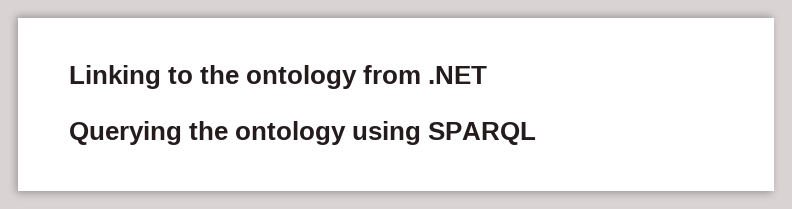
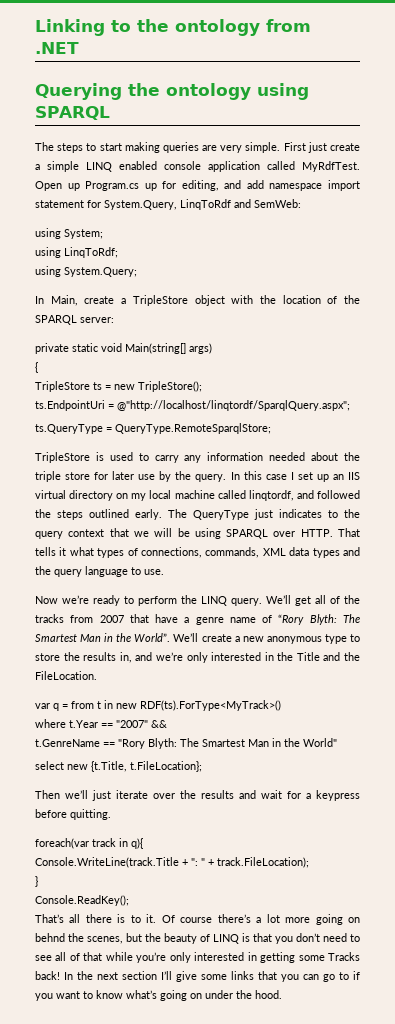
+ The steps to start making queries are very simple. First just create a simple LINQ enabled console application called MyRdfTest. Open up Program.cs up for editing, and add namespace import statement for System.Query, LinqToRdf and SemWeb:
+ using System;
+ using LinqToRdf;
+ using System.Query;
+ In Main, create a TripleStore object with the location of the SPARQL server:
+ private static void Main(string[] args)
+ {
+ TripleStore ts = new TripleStore();
+ ts.EndpointUri = @"http://localhost/linqtordf/SparqlQuery.aspx";
+ ts.QueryType = QueryType.RemoteSparqlStore;
+ TripleStore is used to carry any information needed about the triple store for later use by the query. In this case I set up an IIS virtual directory on my local machine called linqtordf, and followed the steps outlined early. The QueryType just indicates to the query context that we will be using SPARQL over HTTP. That tells it what types of connections, commands, XML data types and the query language to use.
+ Now we’re ready to perform the LINQ query. We’ll get all of the tracks from 2007 that have a genre name of “Rory Blyth: The Smartest Man in the World”. We’ll create a new anonymous type to store the results in, and we’re only interested in the Title and the FileLocation.
+ var q = from t in new RDF(ts).ForType<MyTrack>()
+ where t.Year == "2007" &&
+ t.GenreName == "Rory Blyth: The Smartest Man in the World"
+ select new {t.Title, t.FileLocation};
+ Then we’ll just iterate over the results and wait for a keypress before quitting.
+ foreach(var track in q){
+ Console.WriteLine(track.Title + ": " + track.FileLocation);
+ }
+ Console.ReadKey();
+ That’s all there is to it. Of course there’s a lot more going on behnd the scenes, but the beauty of LINQ is that you don’t need to see all of that while you’re only interested in getting some Tracks back! In the next section I’ll give some links that you can go to if you want to know what’s going on under the hood.

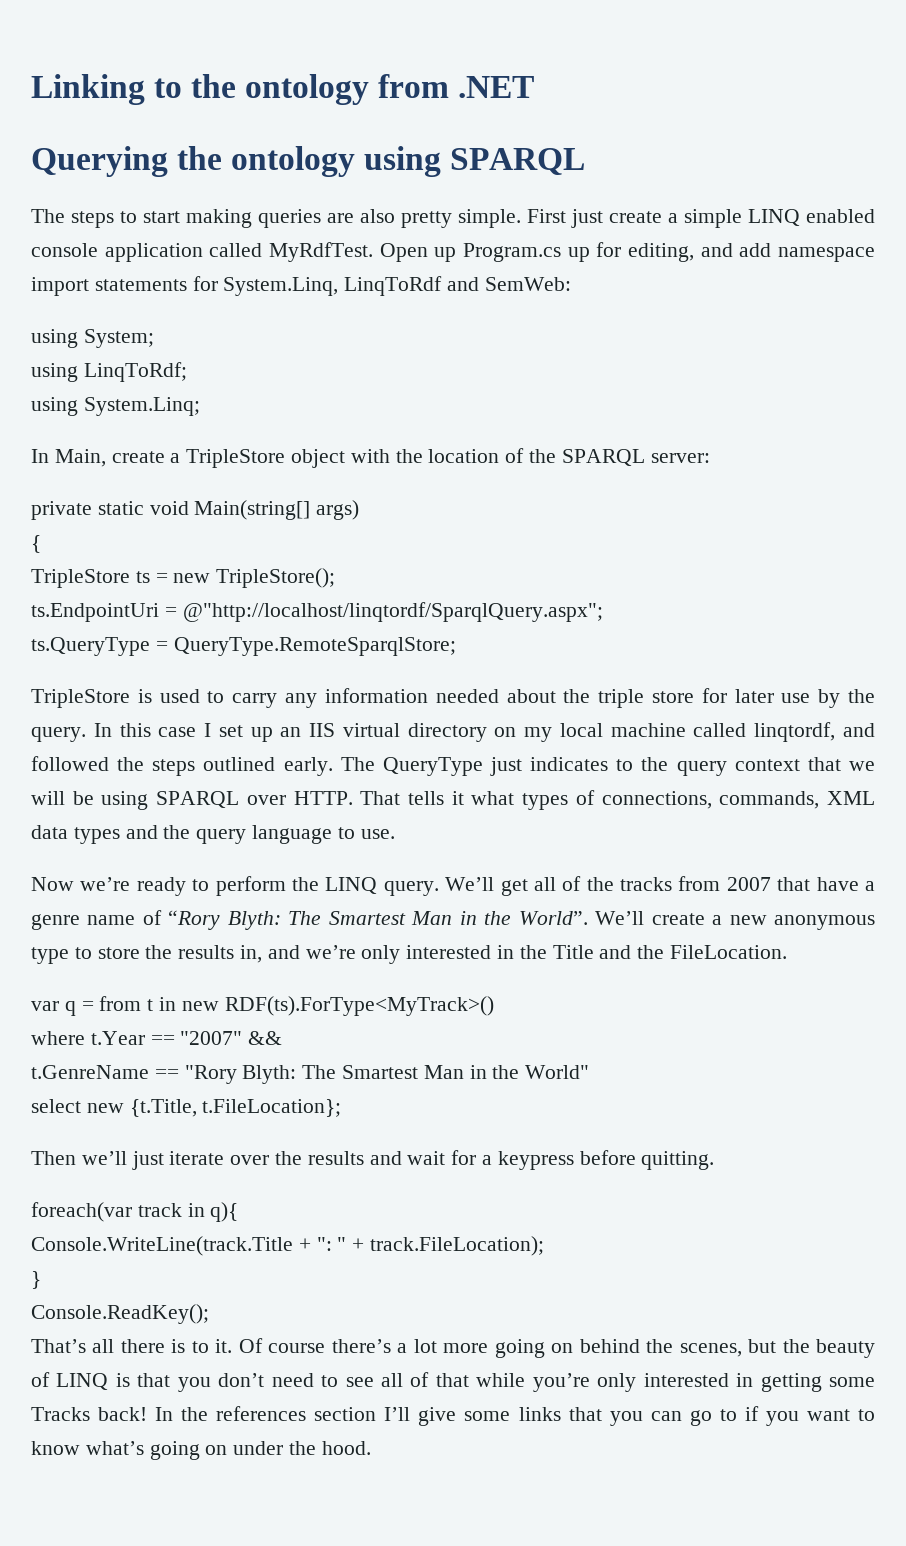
- The steps to start making queries are very simple.
+ The steps to start making queries are also pretty simple.
- Open up Program.cs up for editing, and add namespace import statement for System.Query, LinqToRdf and SemWeb:
+ Open up Program.cs up for editing, and add namespace import statements for System.Linq, LinqToRdf and SemWeb:
- using System.Query;
+ using System.Linq;
- Of course there’s a lot more going on behnd the scenes, but the beauty of LINQ is that you don’t need to see all of that while you’re only interested in getting some Tracks back!
+ Of course there’s a lot more going on behind the scenes, but the beauty of LINQ is that you don’t need to see all of that while you’re only interested in getting some Tracks back!
- In the next section I’ll give some links that you can go to if you want to know what’s going on under the hood.
+ In the references section I’ll give some links that you can go to if you want to know what’s going on under the hood.

